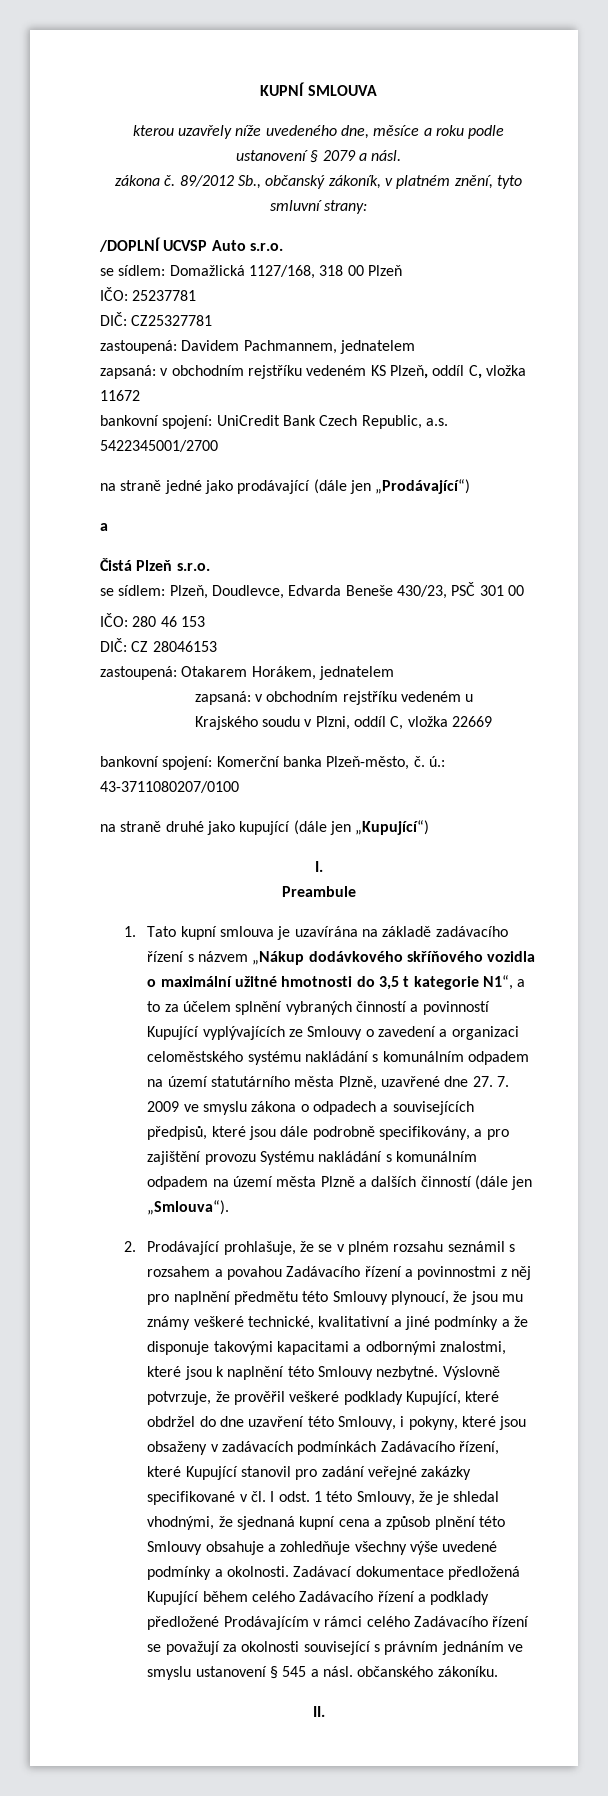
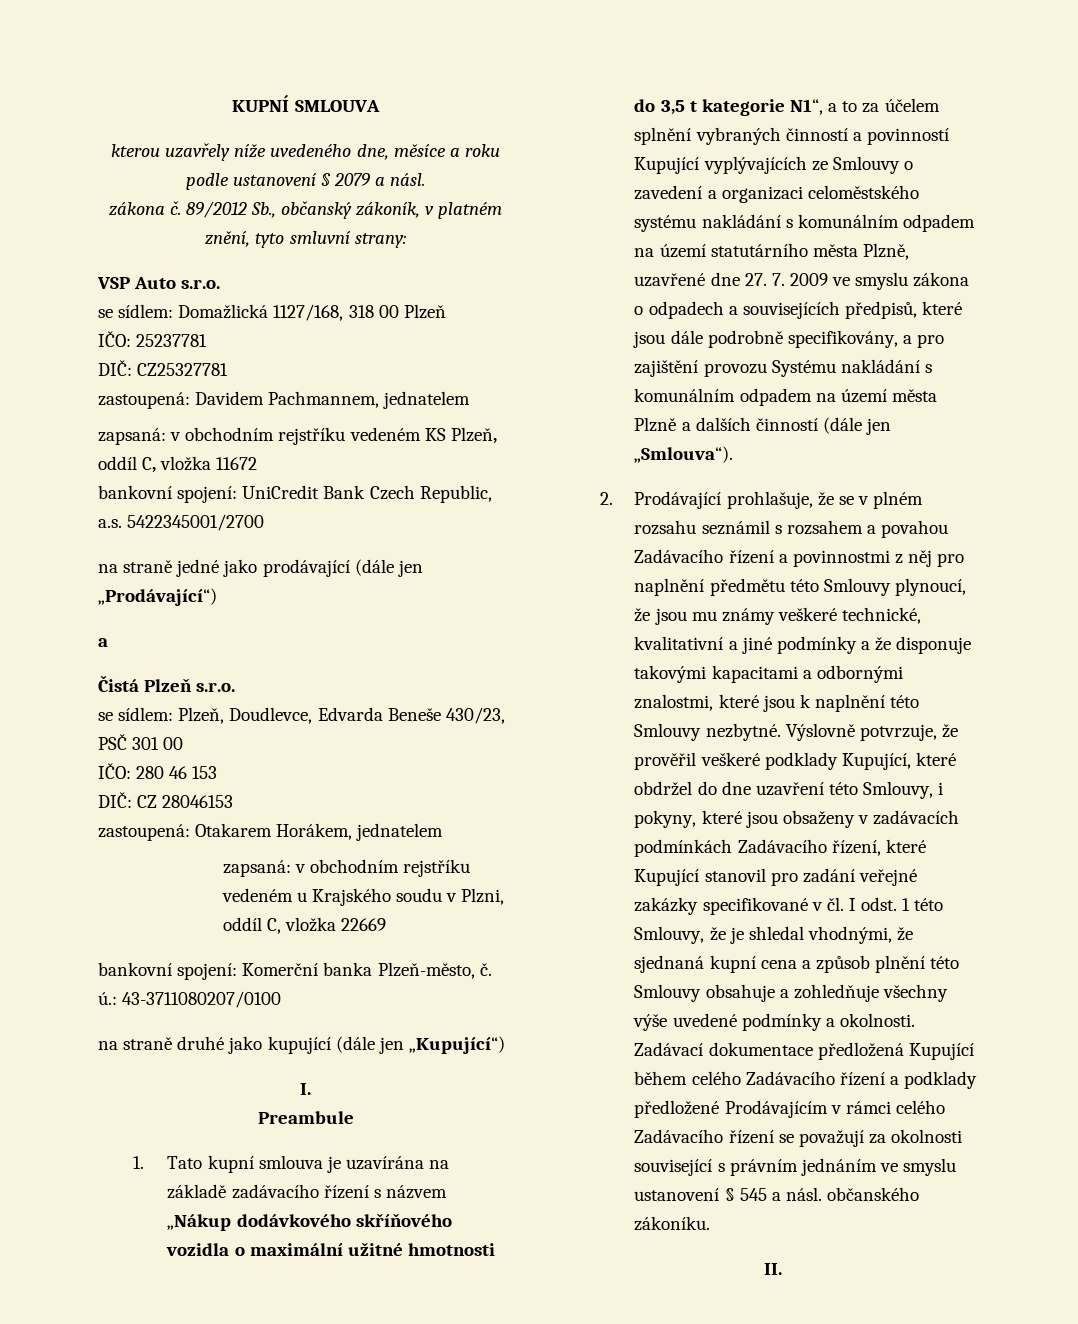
- /DOPLNÍ UCVSP Auto s.r.o.
+ VSP Auto s.r.o.

